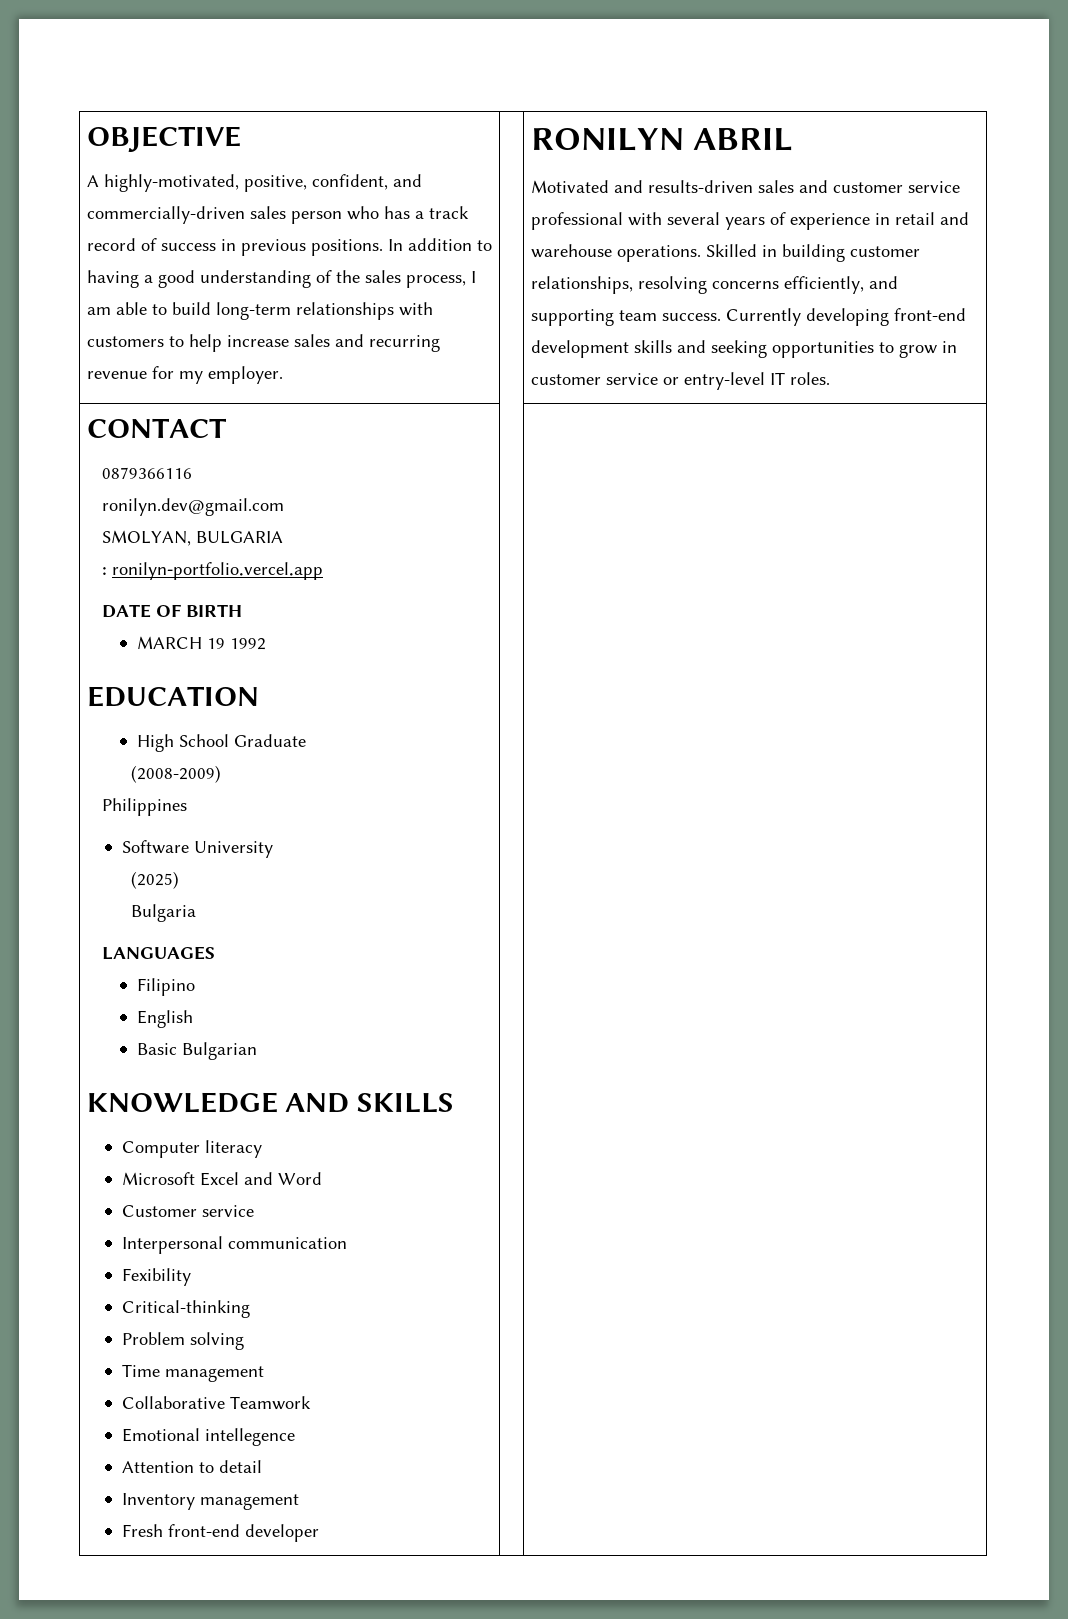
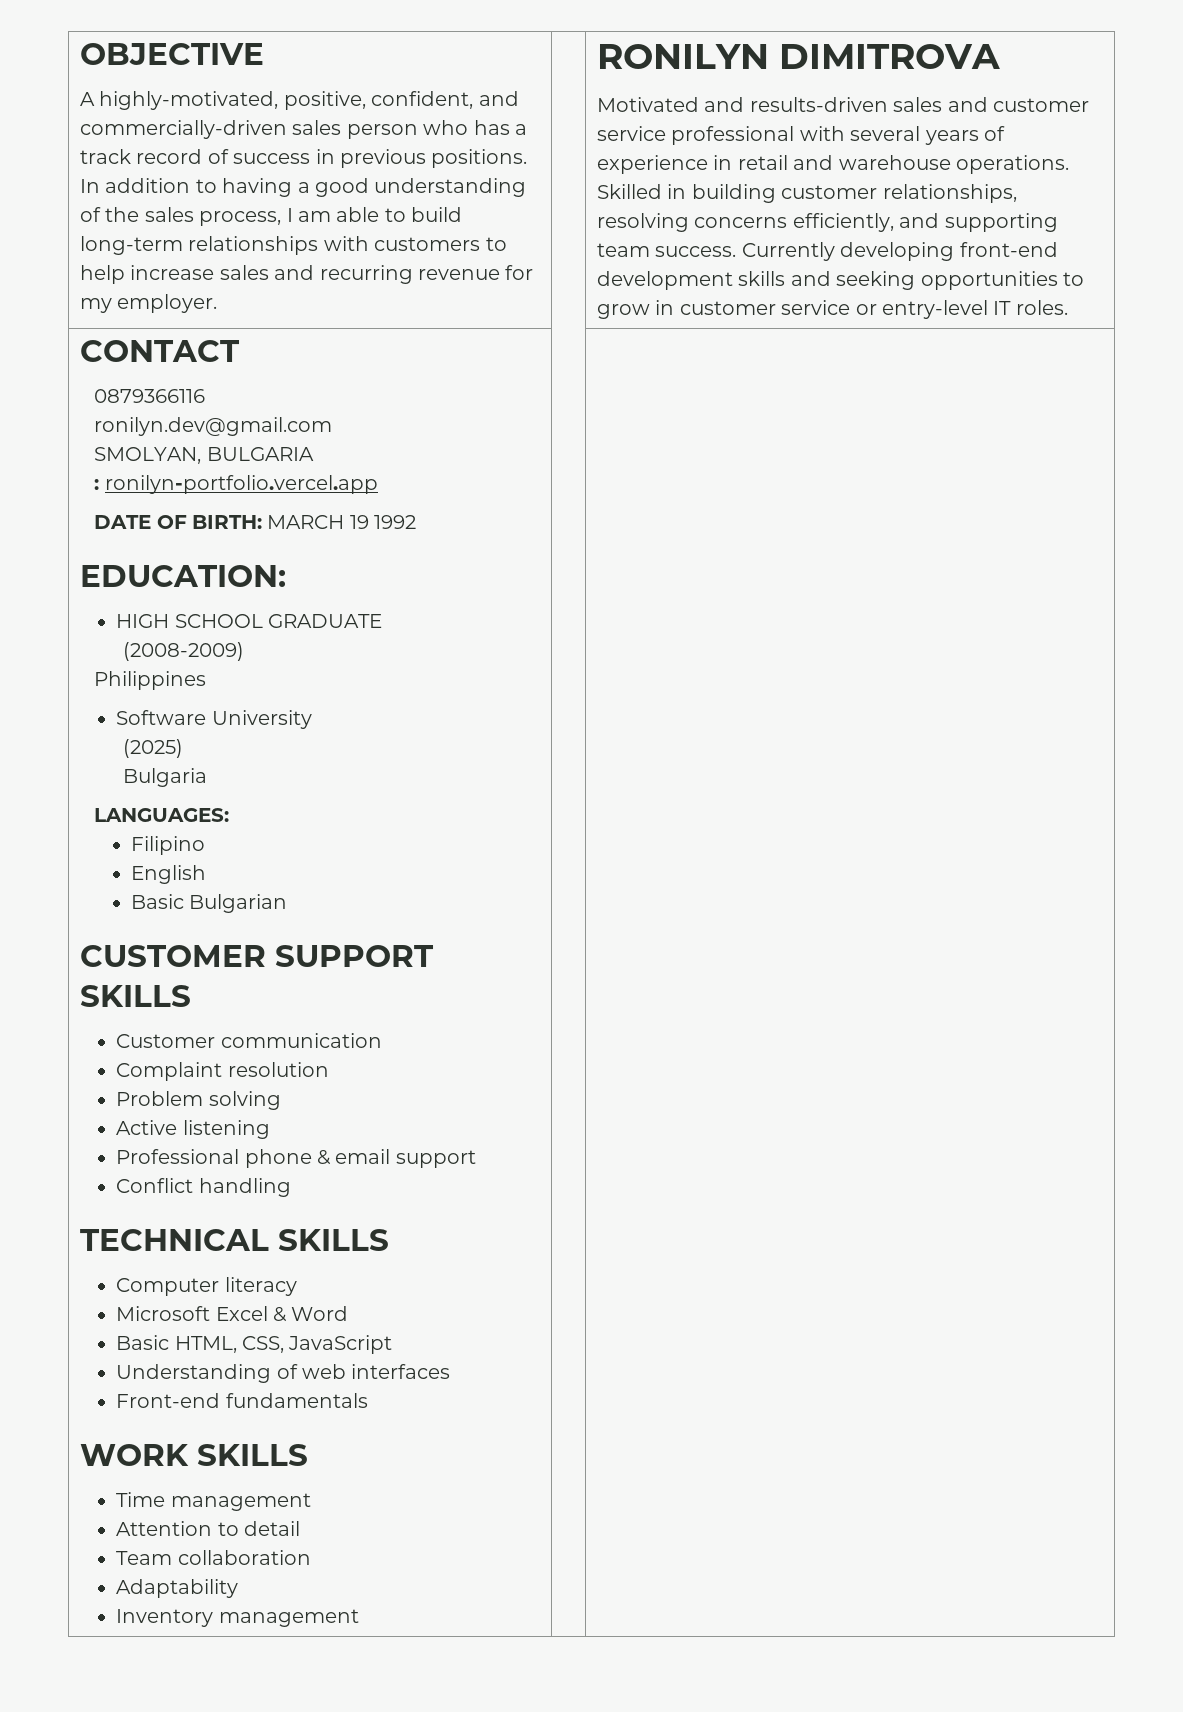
- RONILYN ABRIL
+ RONILYN DIMITROVA
- DATE OF BIRTH
- MARCH 19 1992
+ DATE OF BIRTH: MARCH 19 1992
- EDUCATION
- High School Graduate
+ EDUCATION:
+ HIGH SCHOOL GRADUATE
- LANGUAGES
+ LANGUAGES:
- KNOWLEDGE AND SKILLS
+ CUSTOMER SUPPORT SKILLS
+ Customer communication
+ Complaint resolution
+ Problem solving
+ Active listening
+ Professional phone & email support
+ Conflict handling
+ TECHNICAL SKILLS
- Microsoft Excel and Word
+ Microsoft Excel & Word
- Customer service
- Interpersonal communication
- Fexibility
- Critical-thinking
- Problem solving
+ Basic HTML, CSS, JavaScript
+ Understanding of web interfaces
+ Front-end fundamentals
+ WORK SKILLS
  Time management
- Collaborative Teamwork
- Emotional intellegence
+ Team collaboration
+ Adaptability
- Fresh front-end developer

